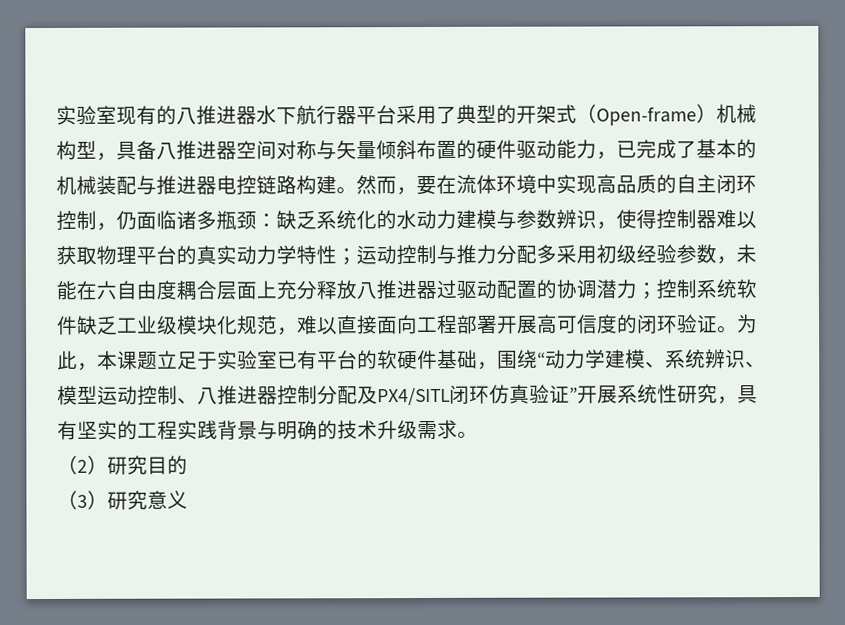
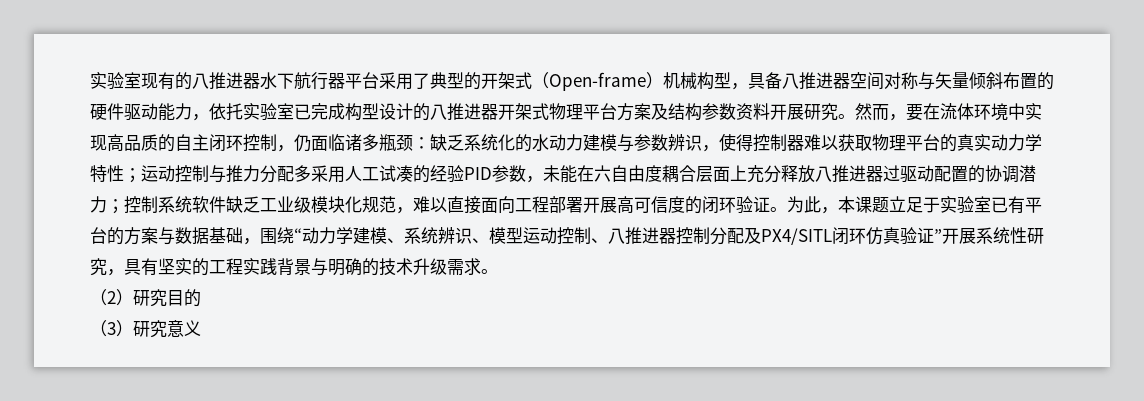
- 实验室现有的八推进器水下航行器平台采用了典型的开架式（Open-frame）机械构型，具备八推进器空间对称与矢量倾斜布置的硬件驱动能力，已完成了基本的机械装配与推进器电控链路构建。
+ 实验室现有的八推进器水下航行器平台采用了典型的开架式（Open-frame）机械构型，具备八推进器空间对称与矢量倾斜布置的硬件驱动能力，依托实验室已完成构型设计的八推进器开架式物理平台方案及结构参数资料开展研究。
- 运动控制与推力分配多采用初级经验参数，未能在六自由度耦合层面上充分释放八推进器过驱动配置的协调潜力；
+ 运动控制与推力分配多采用人工试凑的经验PID参数，未能在六自由度耦合层面上充分释放八推进器过驱动配置的协调潜力；
- 为此，本课题立足于实验室已有平台的软硬件基础，围绕“动力学建模、系统辨识、模型运动控制、八推进器控制分配及PX4/SITL闭环仿真验证”开展系统性研究，具有坚实的工程实践背景与明确的技术升级需求。
+ 为此，本课题立足于实验室已有平台的方案与数据基础，围绕“动力学建模、系统辨识、模型运动控制、八推进器控制分配及PX4/SITL闭环仿真验证”开展系统性研究，具有坚实的工程实践背景与明确的技术升级需求。

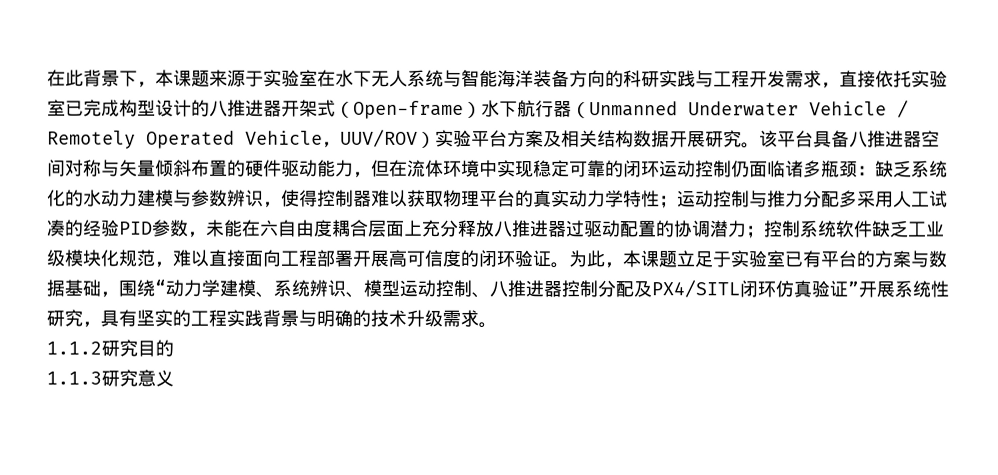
- 实验室现有的八推进器水下航行器平台采用了典型的开架式（Open-frame）机械构型，具备八推进器空间对称与矢量倾斜布置的硬件驱动能力，依托实验室已完成构型设计的八推进器开架式物理平台方案及结构参数资料开展研究。然而，要在流体环境中实现高品质的自主闭环控制，仍面临诸多瓶颈：
+ 在此背景下，本课题来源于实验室在水下无人系统与智能海洋装备方向的科研实践与工程开发需求，直接依托实验室已完成构型设计的八推进器开架式（Open-frame）水下航行器（Unmanned Underwater Vehicle / Remotely Operated Vehicle，UUV/ROV）实验平台方案及相关结构数据开展研究。该平台具备八推进器空间对称与矢量倾斜布置的硬件驱动能力，但在流体环境中实现稳定可靠的闭环运动控制仍面临诸多瓶颈：
- （2）研究目的
+ 1.1.2研究目的
- （3）研究意义
+ 1.1.3研究意义

